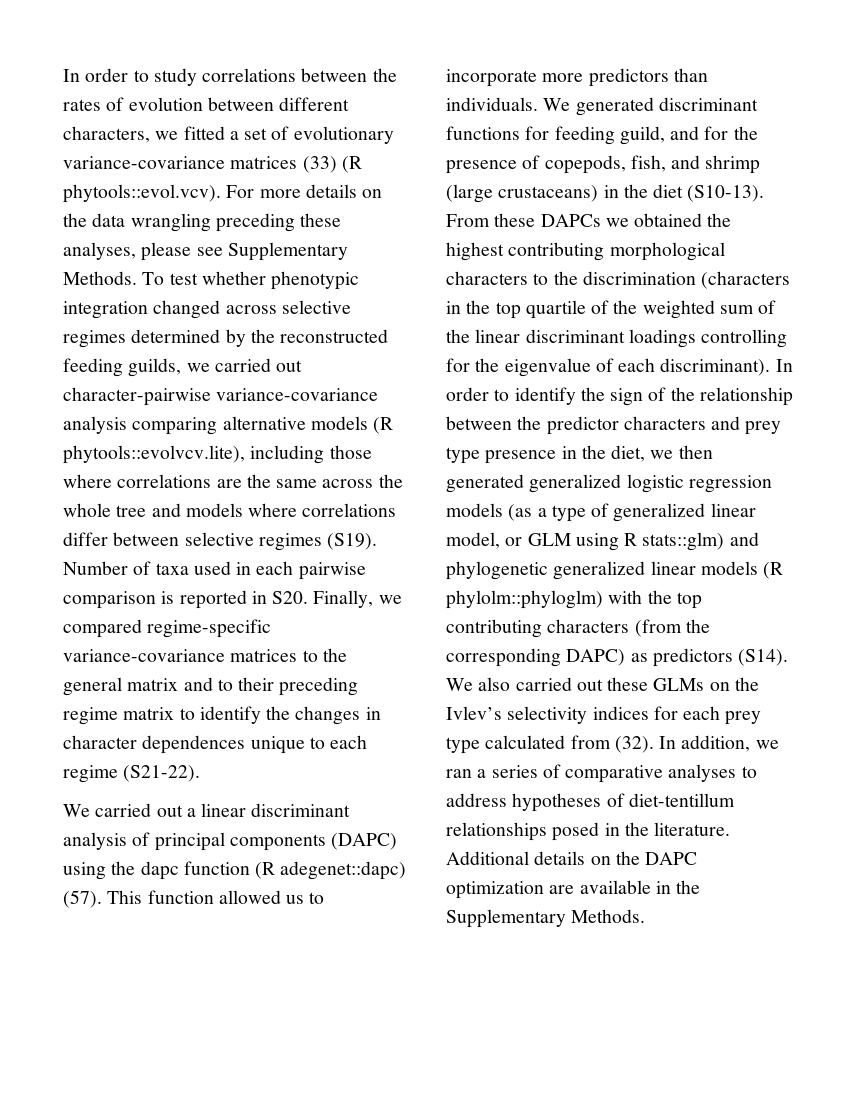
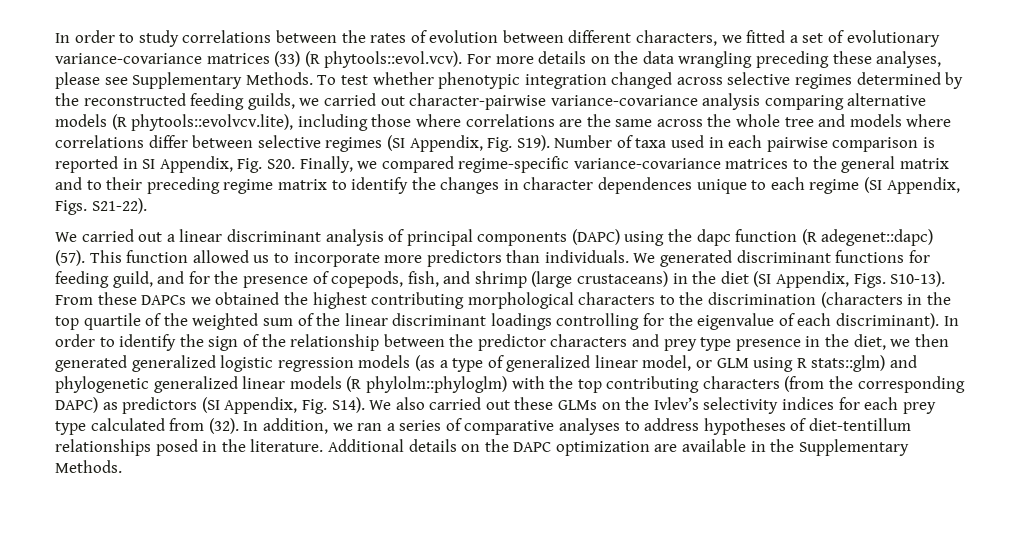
- To test whether phenotypic integration changed across selective regimes determined by the reconstructed feeding guilds, we carried out character-pairwise variance-covariance analysis comparing alternative models (R phytools::evolvcv.lite), including those where correlations are the same across the whole tree and models where correlations differ between selective regimes (S19).
+ To test whether phenotypic integration changed across selective regimes determined by the reconstructed feeding guilds, we carried out character-pairwise variance-covariance analysis comparing alternative models (R phytools::evolvcv.lite), including those where correlations are the same across the whole tree and models where correlations differ between selective regimes (SI Appendix, Fig. S19).
- Number of taxa used in each pairwise comparison is reported in S20. Finally, we compared regime-specific variance-covariance matrices to the general matrix and to their preceding regime matrix to identify the changes in character dependences unique to each regime (S21-22).
+ Number of taxa used in each pairwise comparison is reported in SI Appendix, Fig. S20. Finally, we compared regime-specific variance-covariance matrices to the general matrix and to their preceding regime matrix to identify the changes in character dependences unique to each regime (SI Appendix, Figs. S21-22).
- We generated discriminant functions for feeding guild, and for the presence of copepods, fish, and shrimp (large crustaceans) in the diet (S10-13).
+ We generated discriminant functions for feeding guild, and for the presence of copepods, fish, and shrimp (large crustaceans) in the diet (SI Appendix, Figs. S10-13).
- In order to identify the sign of the relationship between the predictor characters and prey type presence in the diet, we then generated generalized logistic regression models (as a type of generalized linear model, or GLM using R stats::glm) and phylogenetic generalized linear models (R phylolm::phyloglm) with the top contributing characters (from the corresponding DAPC) as predictors (S14).
+ In order to identify the sign of the relationship between the predictor characters and prey type presence in the diet, we then generated generalized logistic regression models (as a type of generalized linear model, or GLM using R stats::glm) and phylogenetic generalized linear models (R phylolm::phyloglm) with the top contributing characters (from the corresponding DAPC) as predictors (SI Appendix, Fig. S14).

